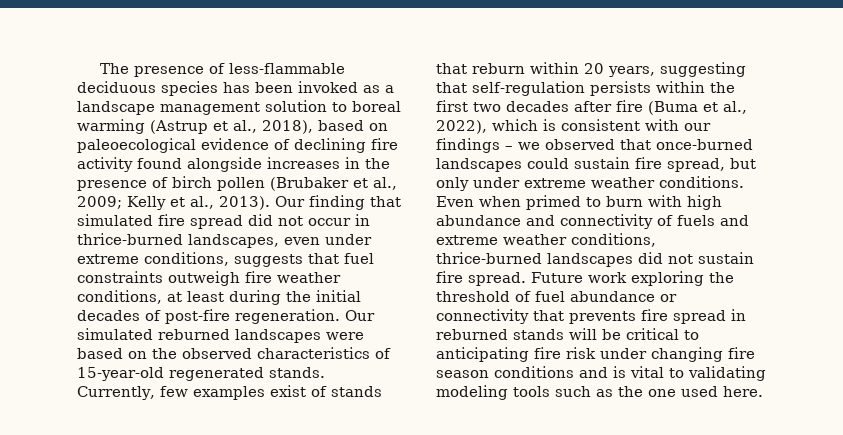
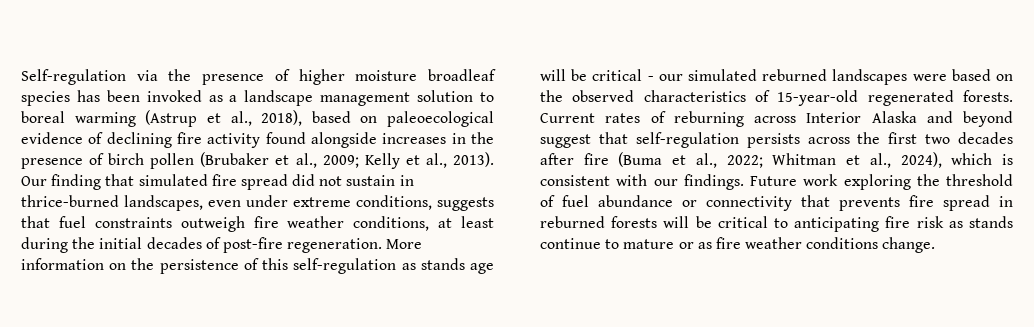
- The presence of less-flammable deciduous species has been invoked as a landscape management solution to boreal warming (Astrup et al., 2018), based on paleoecological evidence of declining fire activity found alongside increases in the presence of birch pollen (Brubaker et al., 2009; Kelly et al., 2013).
+ Self-regulation via the presence of higher moisture broadleaf species has been invoked as a landscape management solution to boreal warming (Astrup et al., 2018), based on paleoecological evidence of declining fire activity found alongside increases in the presence of birch pollen (Brubaker et al., 2009; Kelly et al., 2013).
- Our finding that simulated fire spread did not occur in thrice-burned landscapes, even under extreme conditions, suggests that fuel constraints outweigh fire weather conditions, at least during the initial decades of post-fire regeneration.
+ Our finding that simulated fire spread did not sustain in thrice-burned landscapes, even under extreme conditions, suggests that fuel constraints outweigh fire weather conditions, at least during the initial decades of post-fire regeneration.
- Our simulated reburned landscapes were based on the observed characteristics of 15-year-old regenerated stands. Currently, few examples exist of stands that reburn within 20 years, suggesting that self-regulation persists within the first two decades after fire (Buma et al., 2022), which is consistent with our findings – we observed that once-burned landscapes could sustain fire spread, but only under extreme weather conditions. Even when primed to burn with high abundance and connectivity of fuels and extreme weather conditions, thrice-burned landscapes did not sustain fire spread.
+ More information on the persistence of this self-regulation as stands age will be critical - our simulated reburned landscapes were based on the observed characteristics of 15-year-old regenerated forests. Current rates of reburning across Interior Alaska and beyond suggest that self-regulation persists across the first two decades after fire (Buma et al., 2022; Whitman et al., 2024), which is consistent with our findings.
- Future work exploring the threshold of fuel abundance or connectivity that prevents fire spread in reburned stands will be critical to anticipating fire risk under changing fire season conditions and is vital to validating modeling tools such as the one used here.
+ Future work exploring the threshold of fuel abundance or connectivity that prevents fire spread in reburned forests will be critical to anticipating fire risk as stands continue to mature or as fire weather conditions change.

